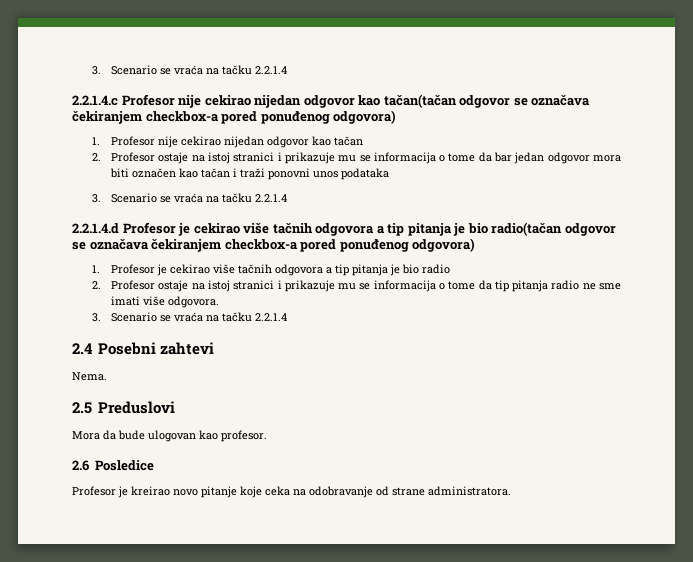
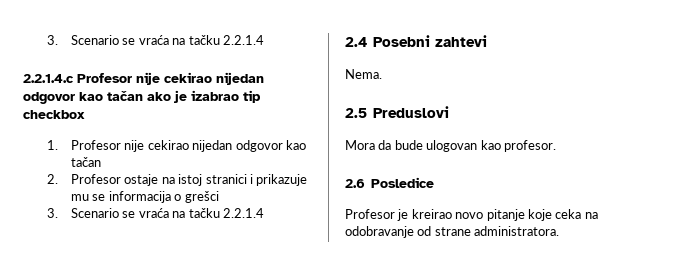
- 2.2.1.4.c Profesor nije cekirao nijedan odgovor kao tačan(tačan odgovor se označava čekiranjem checkbox-a pored ponuđenog odgovora)
+ 2.2.1.4.c Profesor nije cekirao nijedan odgovor kao tačan ako je izabrao tip checkbox
- 2. Profesor ostaje na istoj stranici i prikazuje mu se informacija o tome da bar jedan odgovor mora biti označen kao tačan i traži ponovni unos podataka
- 3. Scenario se vraća na tačku 2.2.1.4
- 2.2.1.4.d Profesor je cekirao više tačnih odgovora a tip pitanja je bio radio(tačan odgovor se označava čekiranjem checkbox-a pored ponuđenog odgovora)
- 1. Profesor je cekirao više tačnih odgovora a tip pitanja je bio radio
- 2. Profesor ostaje na istoj stranici i prikazuje mu se informacija o tome da tip pitanja radio ne sme imati više odgovora.
+ 2. Profesor ostaje na istoj stranici i prikazuje mu se informacija o grešci

